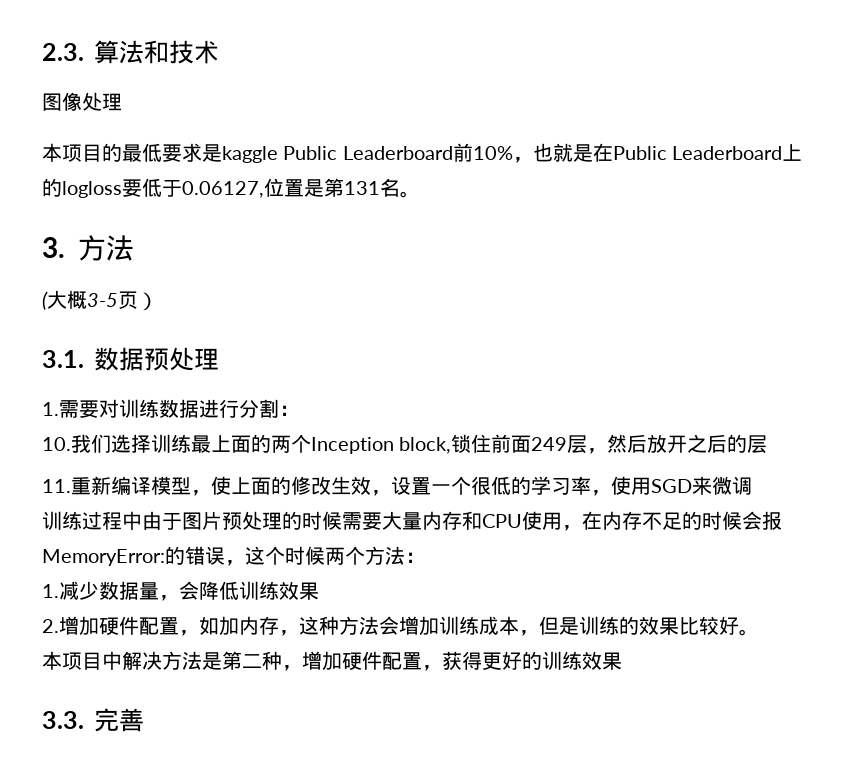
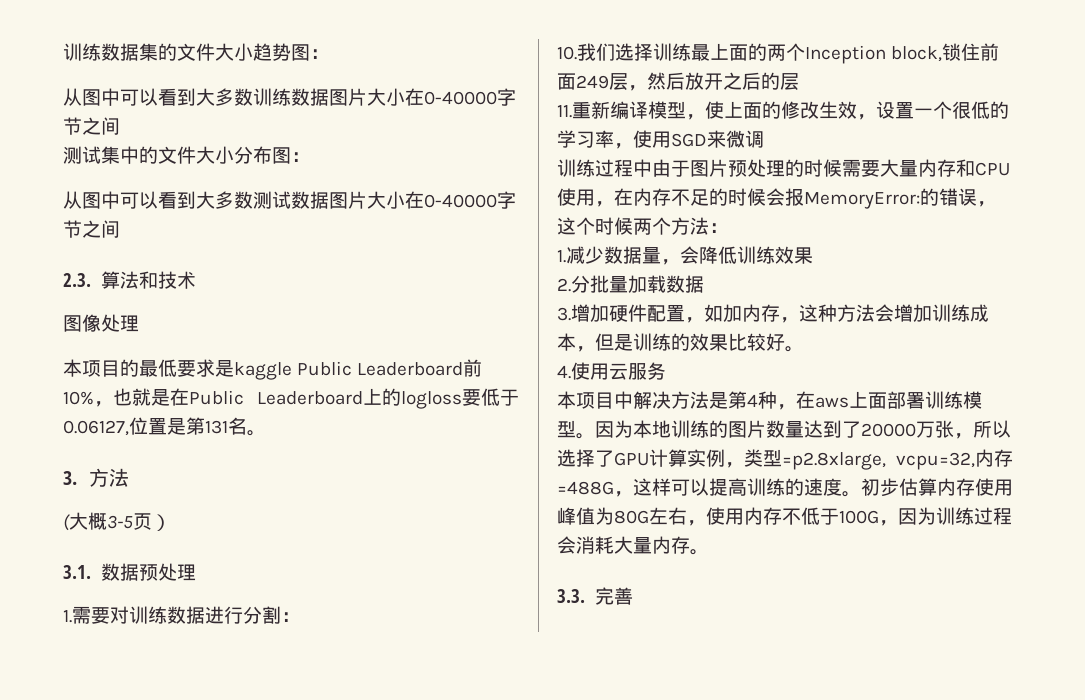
+ 训练数据集的文件大小趋势图：
+ 从图中可以看到大多数训练数据图片大小在0-40000字节之间
+ 测试集中的文件大小分布图：
+ 从图中可以看到大多数测试数据图片大小在0-40000字节之间
- 2.增加硬件配置，如加内存，这种方法会增加训练成本，但是训练的效果比较好。
+ 2.分批量加载数据
+ 3.增加硬件配置，如加内存，这种方法会增加训练成本，但是训练的效果比较好。
+ 4.使用云服务
- 本项目中解决方法是第二种，增加硬件配置，获得更好的训练效果
+ 本项目中解决方法是第4种，在aws上面部署训练模型。因为本地训练的图片数量达到了20000万张，所以选择了GPU计算实例，类型=p2.8xlarge, vcpu=32,内存=488G，这样可以提高训练的速度。初步估算内存使用峰值为80G左右，使用内存不低于100G，因为训练过程会消耗大量内存。

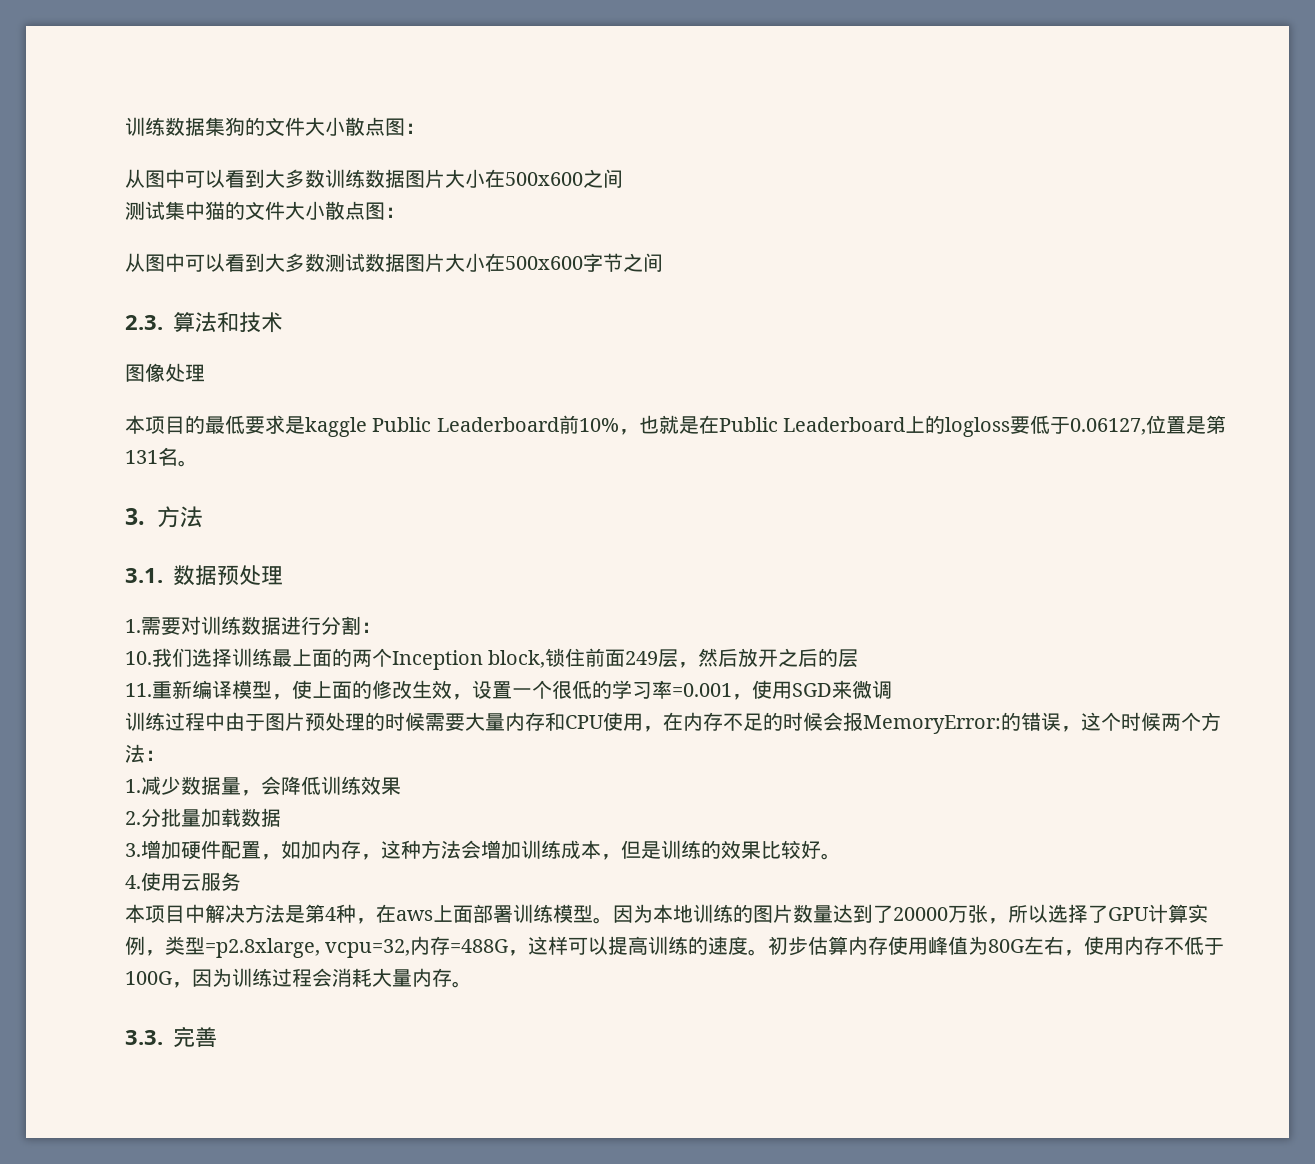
- 训练数据集的文件大小趋势图：
+ 训练数据集狗的文件大小散点图：
- 从图中可以看到大多数训练数据图片大小在0-40000字节之间
+ 从图中可以看到大多数训练数据图片大小在500x600之间
- 测试集中的文件大小分布图：
+ 测试集中猫的文件大小散点图：
- 从图中可以看到大多数测试数据图片大小在0-40000字节之间
+ 从图中可以看到大多数测试数据图片大小在500x600字节之间
- (大概3-5页）
- 11.重新编译模型，使上面的修改生效，设置一个很低的学习率，使用SGD来微调
+ 11.重新编译模型，使上面的修改生效，设置一个很低的学习率=0.001，使用SGD来微调

